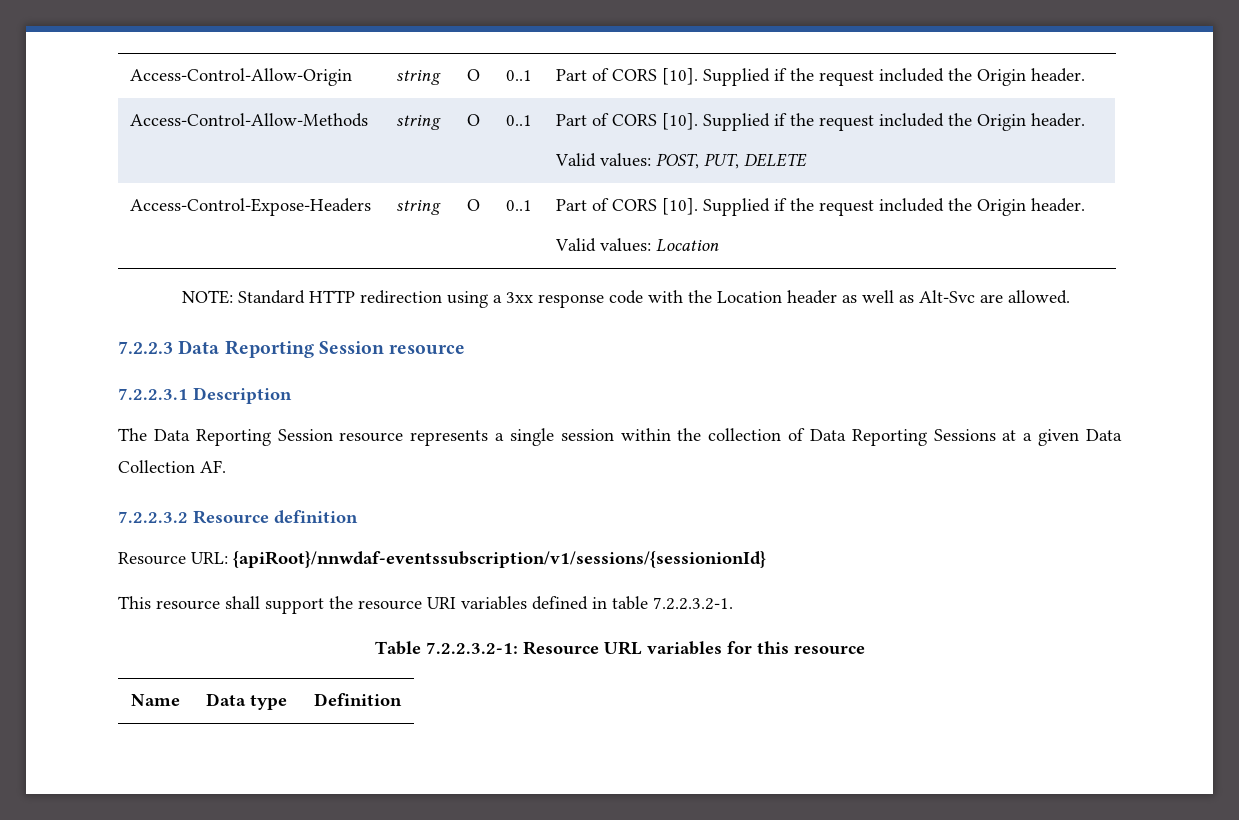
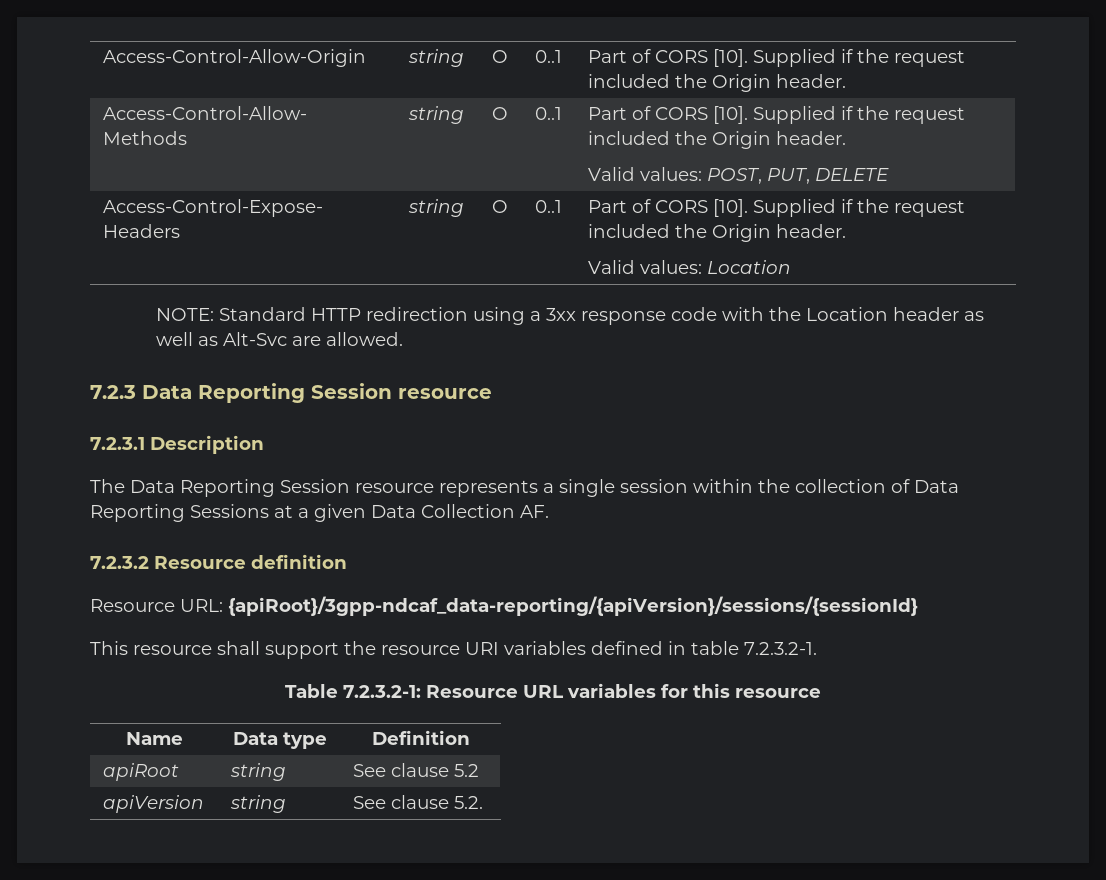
- 7.2.2.3 Data Reporting Session resource
+ 7.2.3 Data Reporting Session resource
- 7.2.2.3.1 Description
+ 7.2.3.1 Description
- 7.2.2.3.2 Resource definition
+ 7.2.3.2 Resource definition
- Resource URL: {apiRoot}/nnwdaf-eventssubscription/v1/sessions/{sessionionId}
+ Resource URL: {apiRoot}/3gpp-ndcaf_data-reporting/{apiVersion}/sessions/{sessionId}
- This resource shall support the resource URI variables defined in table 7.2.2.3.2-1.
+ This resource shall support the resource URI variables defined in table 7.2.3.2-1.
- Table 7.2.2.3.2-1: Resource URL variables for this resource
+ Table 7.2.3.2-1: Resource URL variables for this resource
+ apiRoot | string | See clause 5.2
+ apiVersion | string | See clause 5.2.

